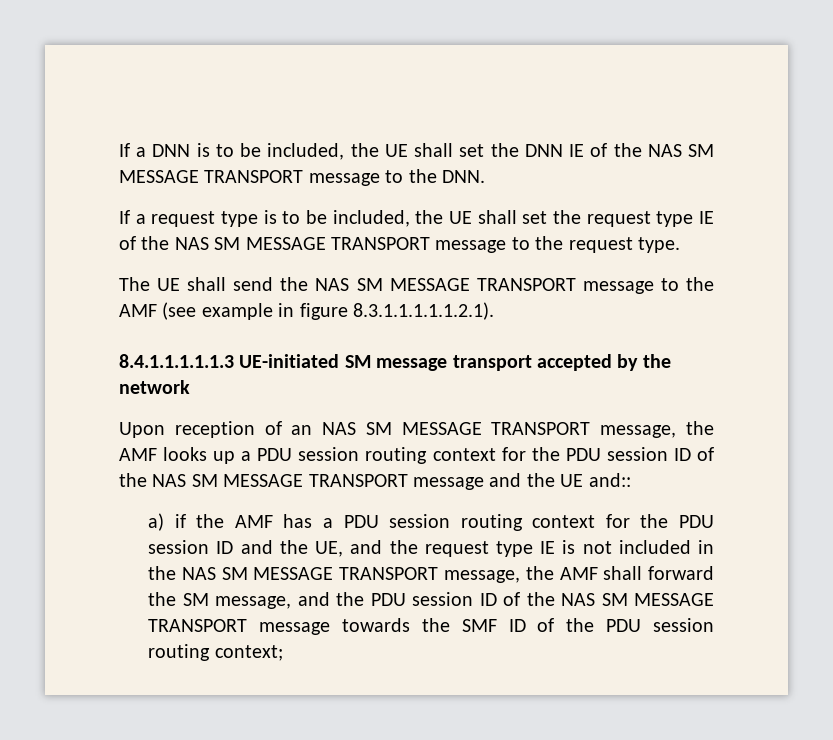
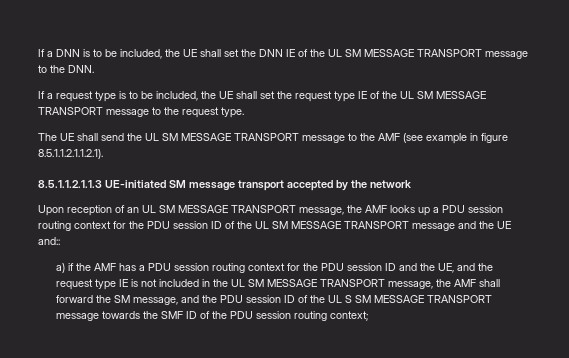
- If a DNN is to be included, the UE shall set the DNN IE of the NAS SM MESSAGE TRANSPORT message to the DNN.
+ If a DNN is to be included, the UE shall set the DNN IE of the UL SM MESSAGE TRANSPORT message to the DNN.
- If a request type is to be included, the UE shall set the request type IE of the NAS SM MESSAGE TRANSPORT message to the request type.
+ If a request type is to be included, the UE shall set the request type IE of the UL SM MESSAGE TRANSPORT message to the request type.
- The UE shall send the NAS SM MESSAGE TRANSPORT message to the AMF (see example in figure 8.3.1.1.1.1.1.2.1).
- 8.4.1.1.1.1.1.3 UE-initiated SM message transport accepted by the network
+ The UE shall send the UL SM MESSAGE TRANSPORT message to the AMF (see example in figure 8.5.1.1.2.1.1.2.1).
+ 8.5.1.1.2.1.1.3 UE-initiated SM message transport accepted by the network
- Upon reception of an NAS SM MESSAGE TRANSPORT message, the AMF looks up a PDU session routing context for the PDU session ID of the NAS SM MESSAGE TRANSPORT message and the UE and::
+ Upon reception of an UL SM MESSAGE TRANSPORT message, the AMF looks up a PDU session routing context for the PDU session ID of the UL SM MESSAGE TRANSPORT message and the UE and::
- a) if the AMF has a PDU session routing context for the PDU session ID and the UE, and the request type IE is not included in the NAS SM MESSAGE TRANSPORT message, the AMF shall forward the SM message, and the PDU session ID of the NAS SM MESSAGE TRANSPORT message towards the SMF ID of the PDU session routing context;
+ a) if the AMF has a PDU session routing context for the PDU session ID and the UE, and the request type IE is not included in the UL SM MESSAGE TRANSPORT message, the AMF shall forward the SM message, and the PDU session ID of the UL S SM MESSAGE TRANSPORT message towards the SMF ID of the PDU session routing context;

